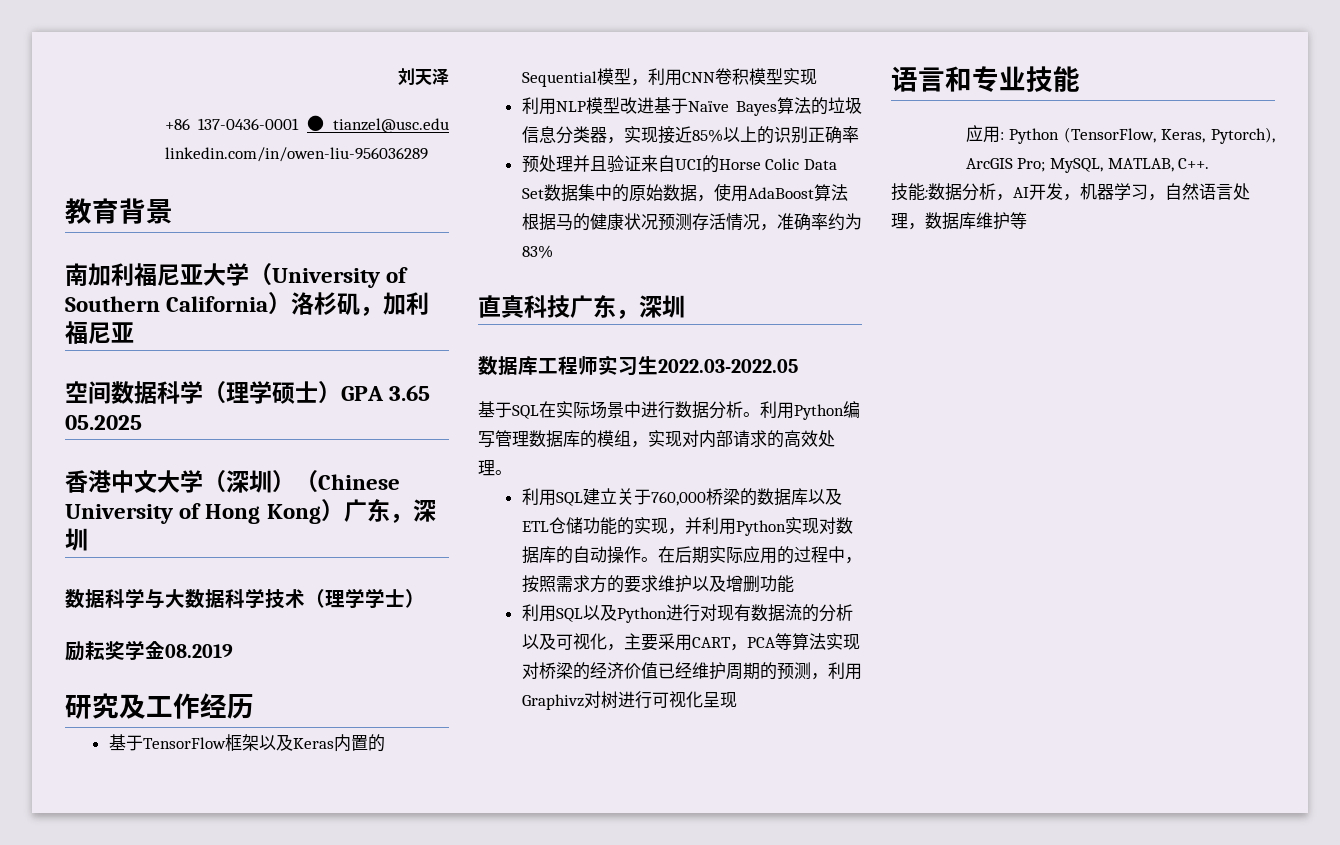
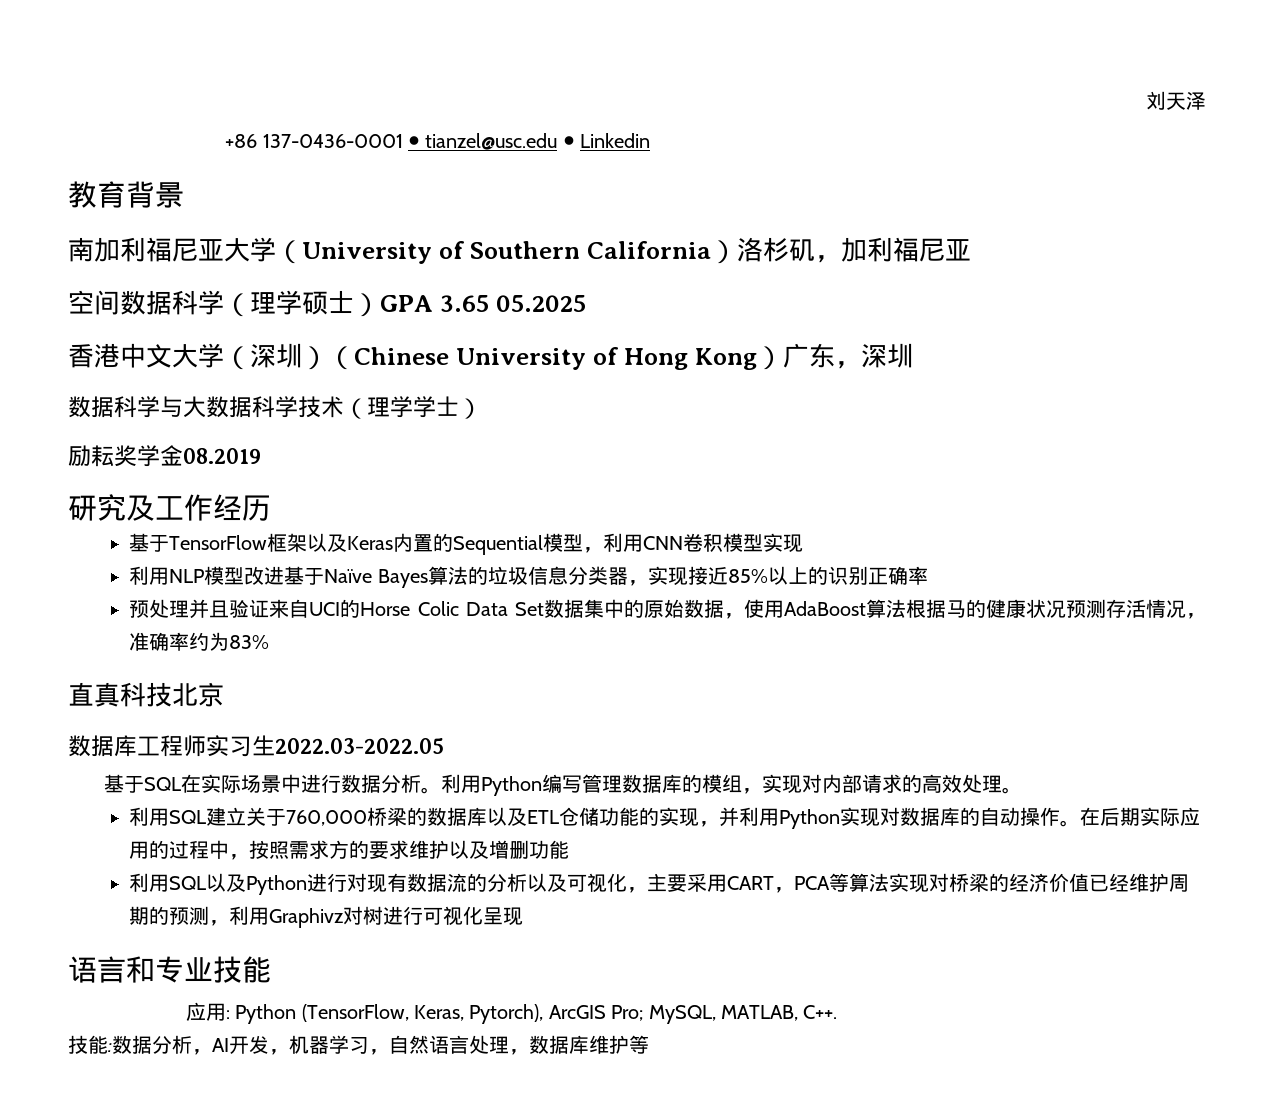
- +86 137-0436-0001 ● tianzel@usc.edu linkedin.com/in/owen-liu-956036289
+ +86 137-0436-0001 ● tianzel@usc.edu ● Linkedin
- 直真科技广东，深圳
+ 直真科技北京

